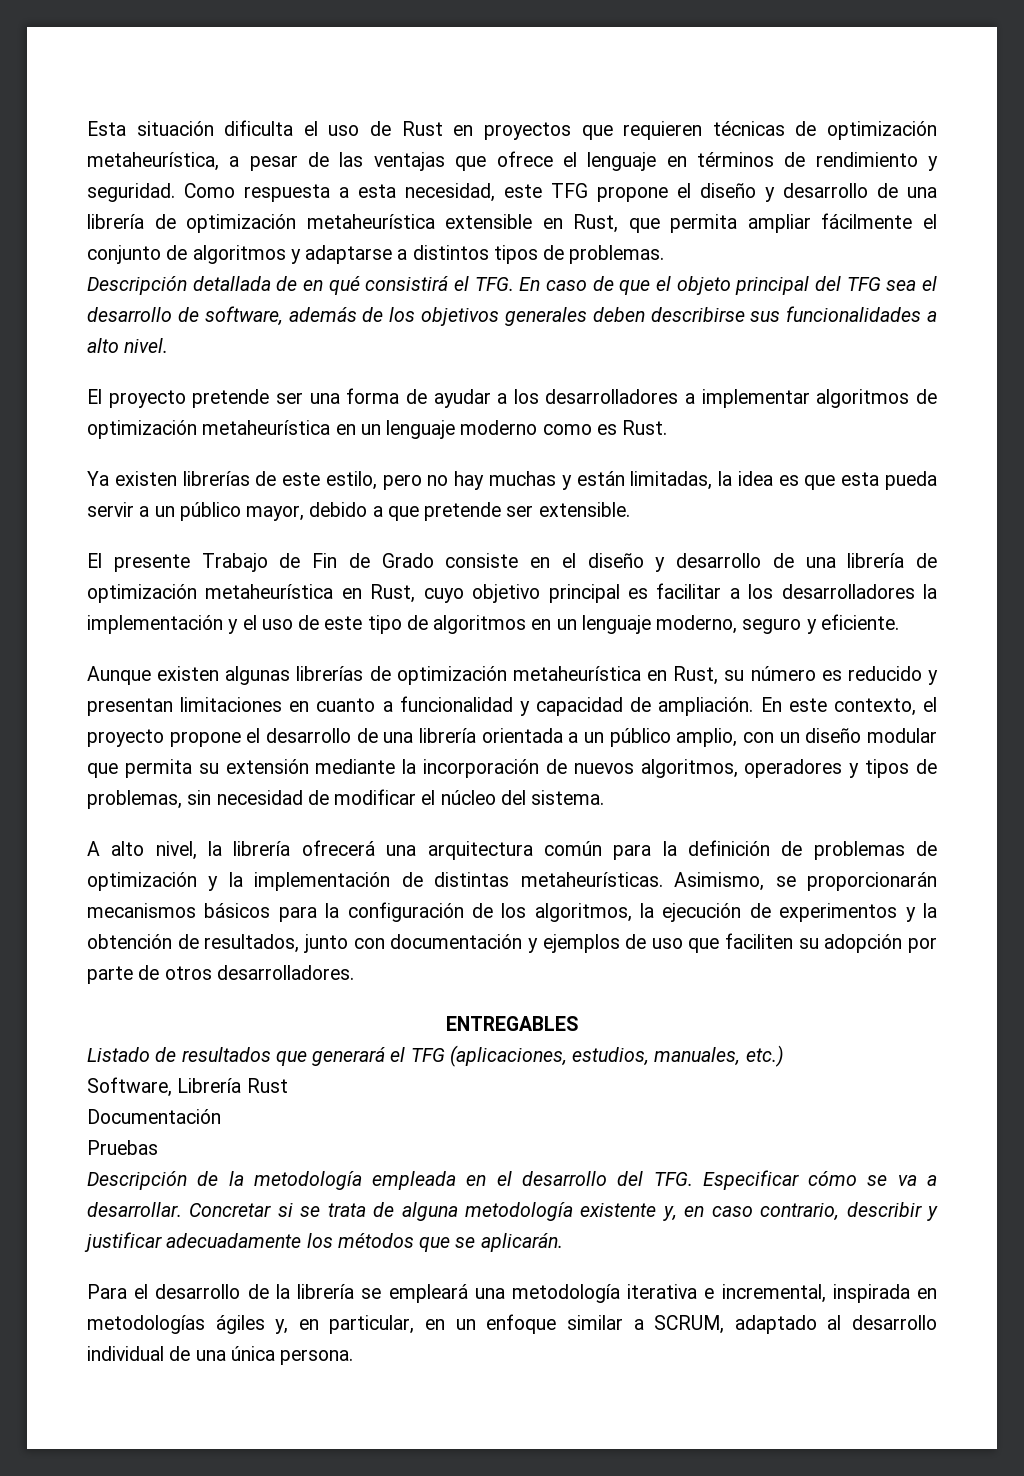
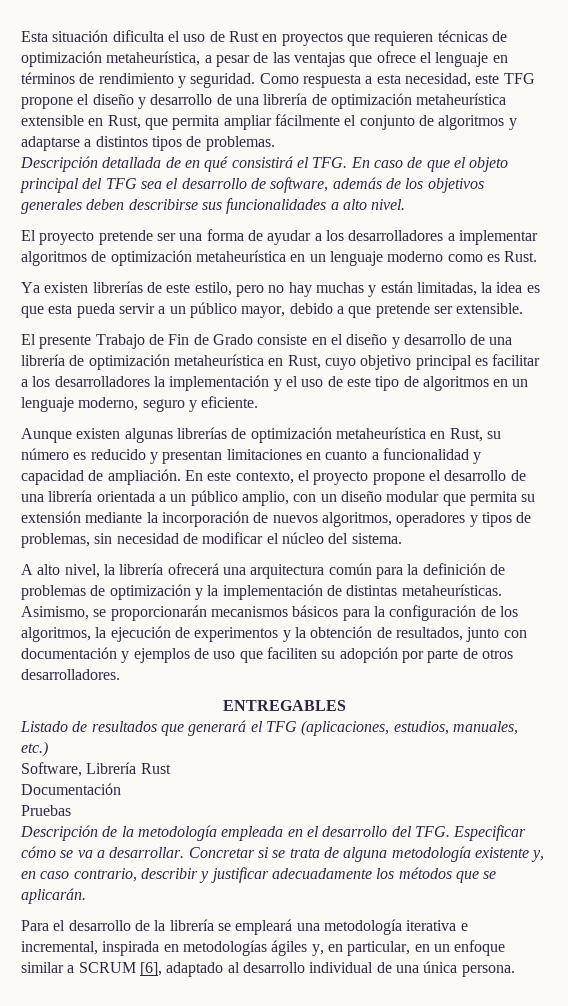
- Para el desarrollo de la librería se empleará una metodología iterativa e incremental, inspirada en metodologías ágiles y, en particular, en un enfoque similar a SCRUM, adaptado al desarrollo individual de una única persona.
+ Para el desarrollo de la librería se empleará una metodología iterativa e incremental, inspirada en metodologías ágiles y, en particular, en un enfoque similar a SCRUM [6], adaptado al desarrollo individual de una única persona.

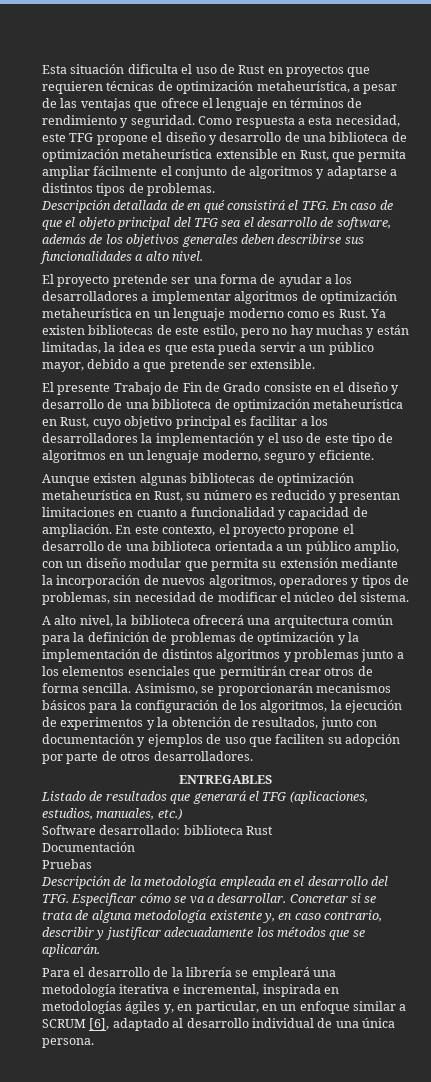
- Como respuesta a esta necesidad, este TFG propone el diseño y desarrollo de una librería de optimización metaheurística extensible en Rust, que permita ampliar fácilmente el conjunto de algoritmos y adaptarse a distintos tipos de problemas.
+ Como respuesta a esta necesidad, este TFG propone el diseño y desarrollo de una biblioteca de optimización metaheurística extensible en Rust, que permita ampliar fácilmente el conjunto de algoritmos y adaptarse a distintos tipos de problemas.
- El proyecto pretende ser una forma de ayudar a los desarrolladores a implementar algoritmos de optimización metaheurística en un lenguaje moderno como es Rust.
- Ya existen librerías de este estilo, pero no hay muchas y están limitadas, la idea es que esta pueda servir a un público mayor, debido a que pretende ser extensible.
+ El proyecto pretende ser una forma de ayudar a los desarrolladores a implementar algoritmos de optimización metaheurística en un lenguaje moderno como es Rust. Ya existen bibliotecas de este estilo, pero no hay muchas y están limitadas, la idea es que esta pueda servir a un público mayor, debido a que pretende ser extensible.
- El presente Trabajo de Fin de Grado consiste en el diseño y desarrollo de una librería de optimización metaheurística en Rust, cuyo objetivo principal es facilitar a los desarrolladores la implementación y el uso de este tipo de algoritmos en un lenguaje moderno, seguro y eficiente.
+ El presente Trabajo de Fin de Grado consiste en el diseño y desarrollo de una biblioteca de optimización metaheurística en Rust, cuyo objetivo principal es facilitar a los desarrolladores la implementación y el uso de este tipo de algoritmos en un lenguaje moderno, seguro y eficiente.
- Aunque existen algunas librerías de optimización metaheurística en Rust, su número es reducido y presentan limitaciones en cuanto a funcionalidad y capacidad de ampliación.
+ Aunque existen algunas bibliotecas de optimización metaheurística en Rust, su número es reducido y presentan limitaciones en cuanto a funcionalidad y capacidad de ampliación.
- En este contexto, el proyecto propone el desarrollo de una librería orientada a un público amplio, con un diseño modular que permita su extensión mediante la incorporación de nuevos algoritmos, operadores y tipos de problemas, sin necesidad de modificar el núcleo del sistema.
+ En este contexto, el proyecto propone el desarrollo de una biblioteca orientada a un público amplio, con un diseño modular que permita su extensión mediante la incorporación de nuevos algoritmos, operadores y tipos de problemas, sin necesidad de modificar el núcleo del sistema.
- A alto nivel, la librería ofrecerá una arquitectura común para la definición de problemas de optimización y la implementación de distintas metaheurísticas.
+ A alto nivel, la biblioteca ofrecerá una arquitectura común para la definición de problemas de optimización y la implementación de distintos algoritmos y problemas junto a los elementos esenciales que permitirán crear otros de forma sencilla.
- Software, Librería Rust
+ Software desarrollado: biblioteca Rust

